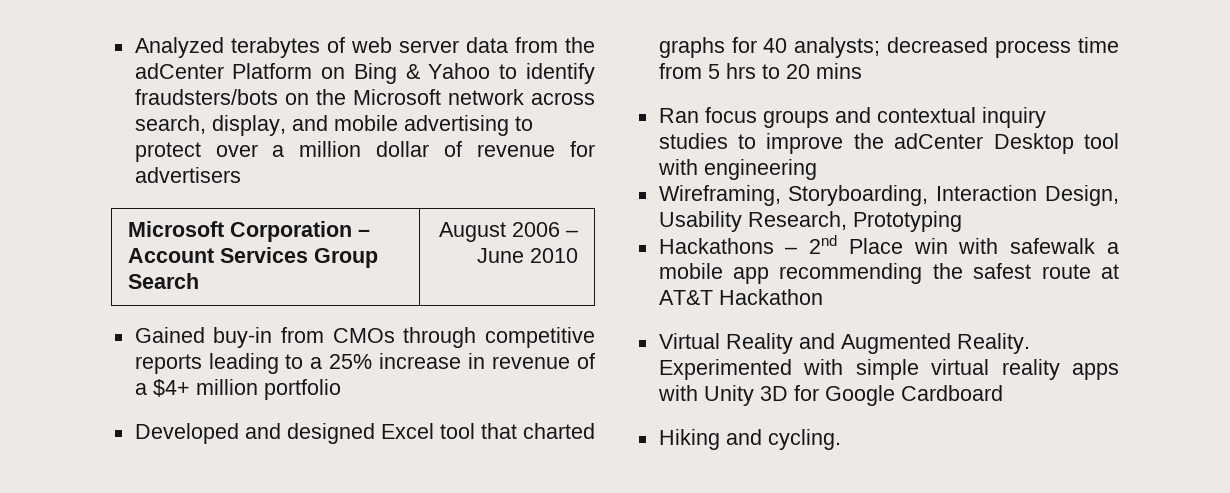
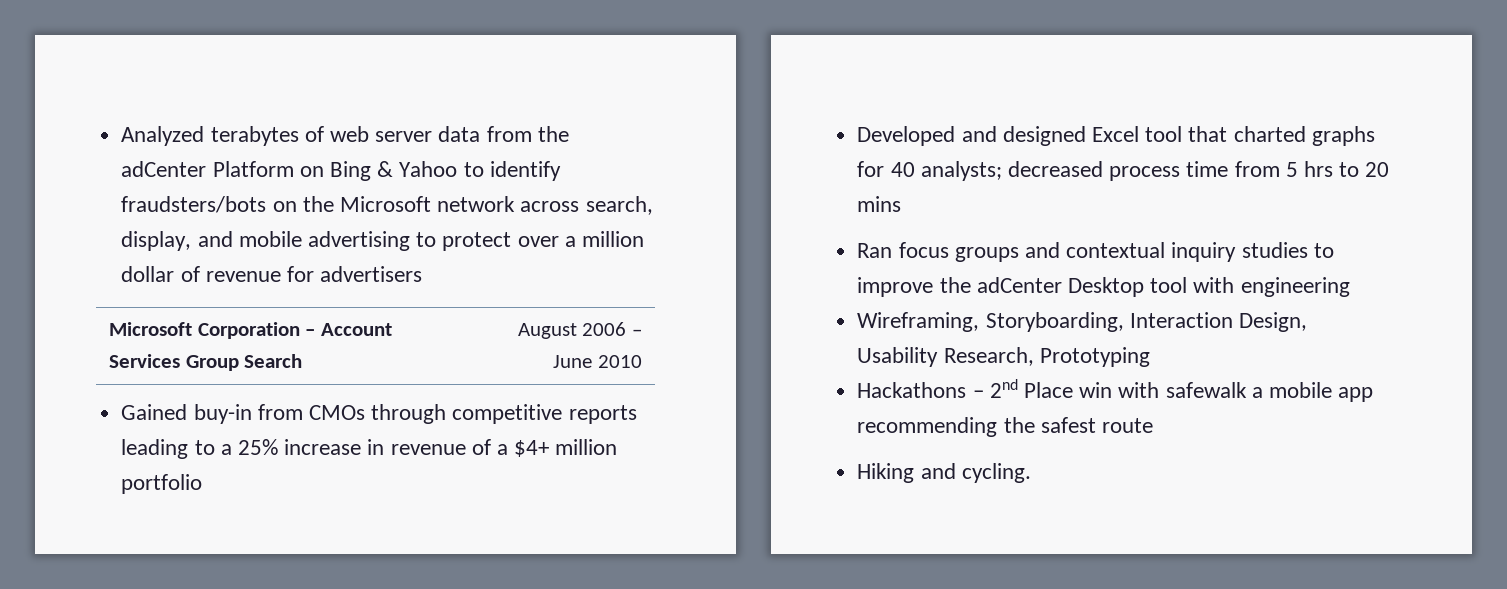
- Hackathons – 2nd Place win with safewalk a mobile app recommending the safest route at AT&T Hackathon
- Virtual Reality and Augmented Reality. Experimented with simple virtual reality apps with Unity 3D for Google Cardboard
+ Hackathons – 2nd Place win with safewalk a mobile app recommending the safest route

